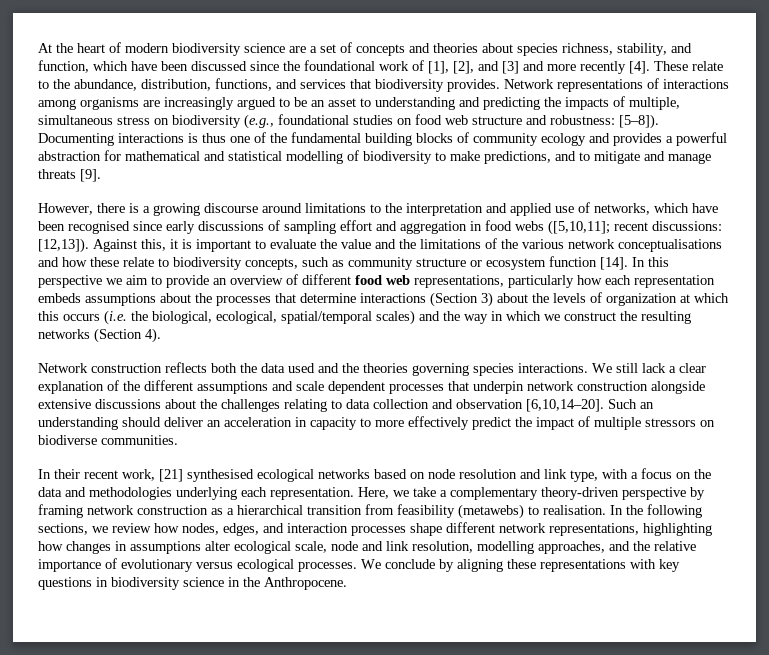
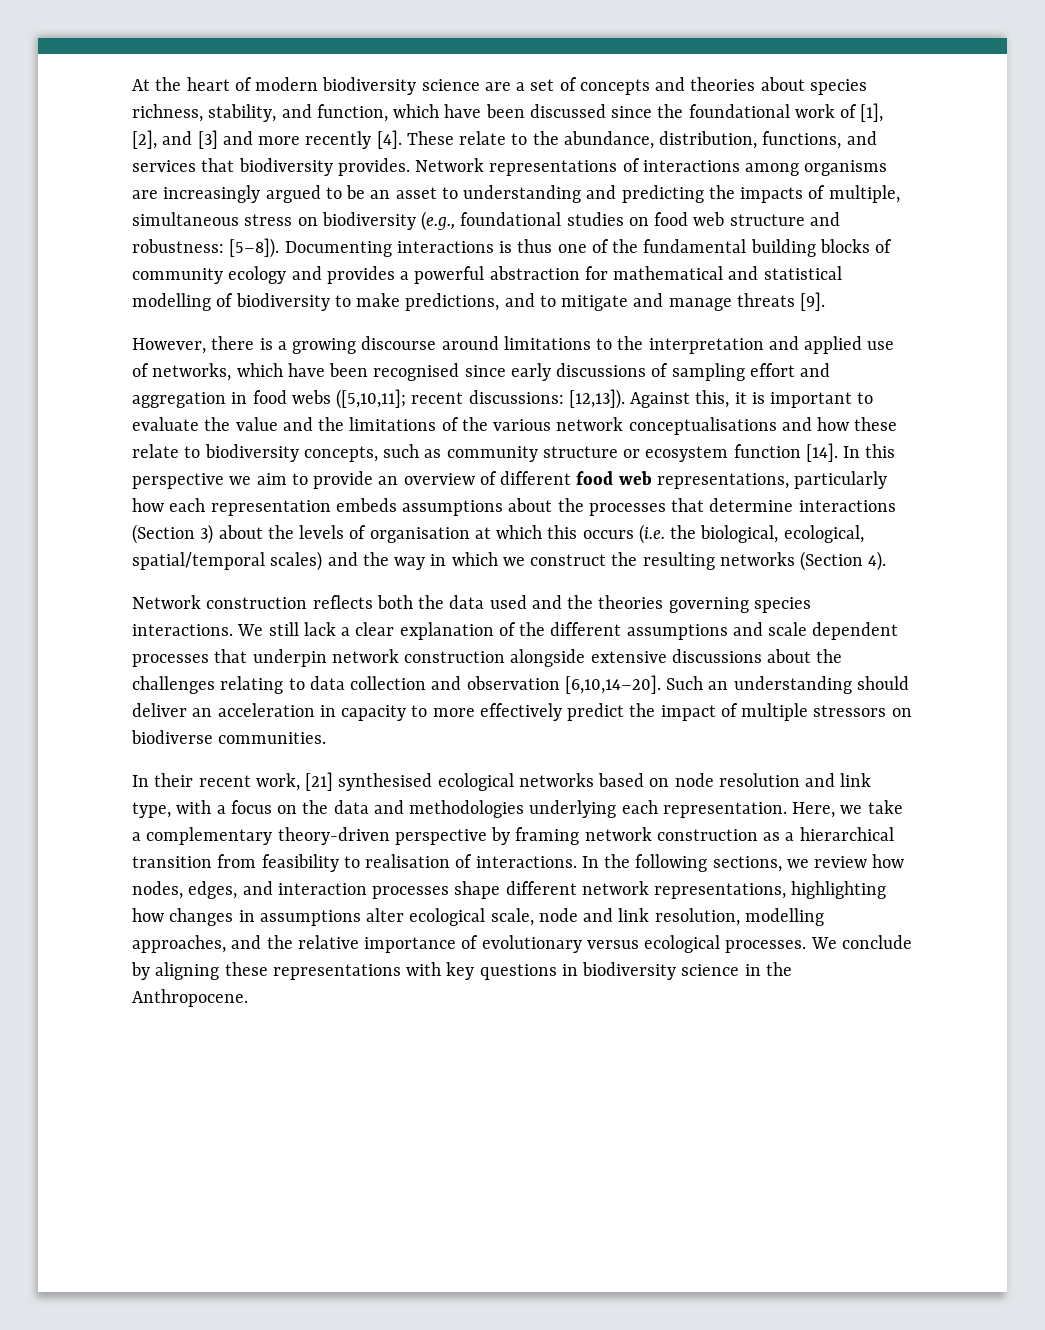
- In this perspective we aim to provide an overview of different food web representations, particularly how each representation embeds assumptions about the processes that determine interactions (Section 3) about the levels of organization at which this occurs (i.e. the biological, ecological, spatial/temporal scales) and the way in which we construct the resulting networks (Section 4).
+ In this perspective we aim to provide an overview of different food web representations, particularly how each representation embeds assumptions about the processes that determine interactions (Section 3) about the levels of organisation at which this occurs (i.e. the biological, ecological, spatial/temporal scales) and the way in which we construct the resulting networks (Section 4).
- Here, we take a complementary theory-driven perspective by framing network construction as a hierarchical transition from feasibility (metawebs) to realisation.
+ Here, we take a complementary theory-driven perspective by framing network construction as a hierarchical transition from feasibility to realisation of interactions.

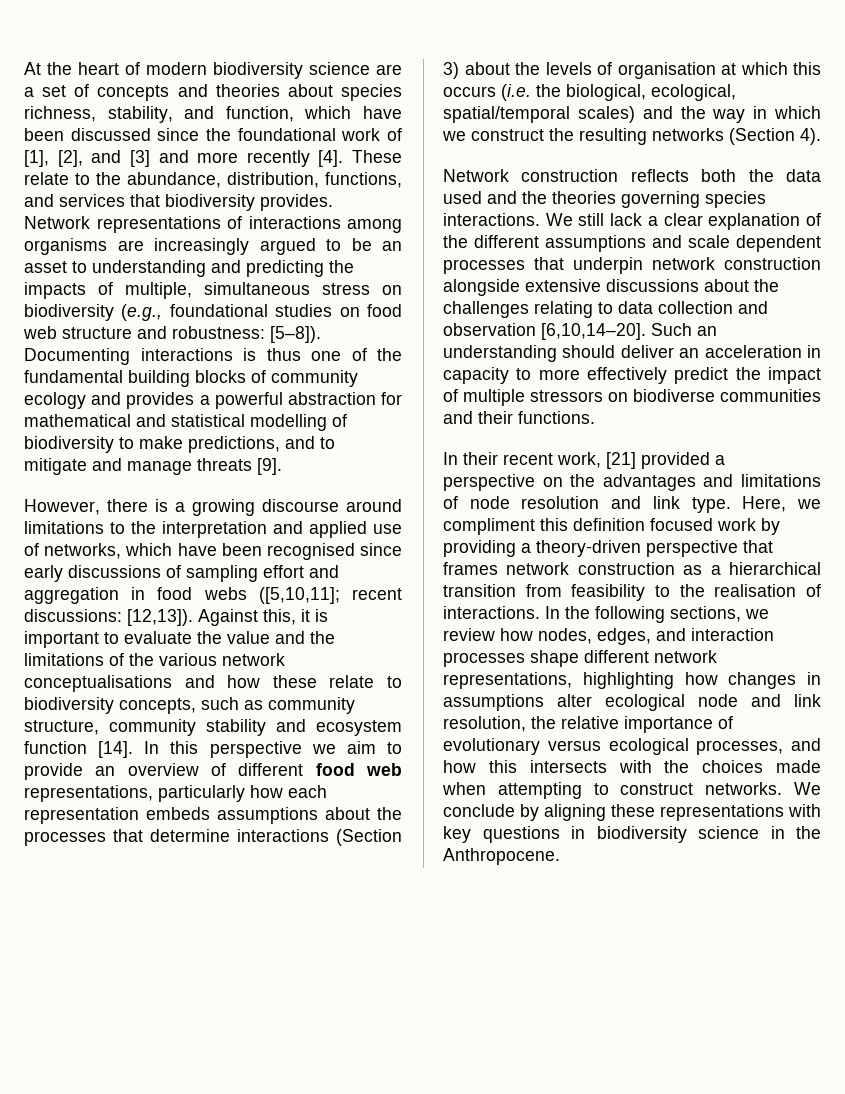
- Against this, it is important to evaluate the value and the limitations of the various network conceptualisations and how these relate to biodiversity concepts, such as community structure or ecosystem function [14].
+ Against this, it is important to evaluate the value and the limitations of the various network conceptualisations and how these relate to biodiversity concepts, such as community structure, community stability and ecosystem function [14].
- Such an understanding should deliver an acceleration in capacity to more effectively predict the impact of multiple stressors on biodiverse communities.
+ Such an understanding should deliver an acceleration in capacity to more effectively predict the impact of multiple stressors on biodiverse communities and their functions.
- In their recent work, [21] synthesised ecological networks based on node resolution and link type, with a focus on the data and methodologies underlying each representation. Here, we take a complementary theory-driven perspective by framing network construction as a hierarchical transition from feasibility to realisation of interactions.
+ In their recent work, [21] provided a perspective on the advantages and limitations of node resolution and link type. Here, we compliment this definition focused work by providing a theory-driven perspective that frames network construction as a hierarchical transition from feasibility to the realisation of interactions.
- In the following sections, we review how nodes, edges, and interaction processes shape different network representations, highlighting how changes in assumptions alter ecological scale, node and link resolution, modelling approaches, and the relative importance of evolutionary versus ecological processes.
+ In the following sections, we review how nodes, edges, and interaction processes shape different network representations, highlighting how changes in assumptions alter ecological node and link resolution, the relative importance of evolutionary versus ecological processes, and how this intersects with the choices made when attempting to construct networks.

